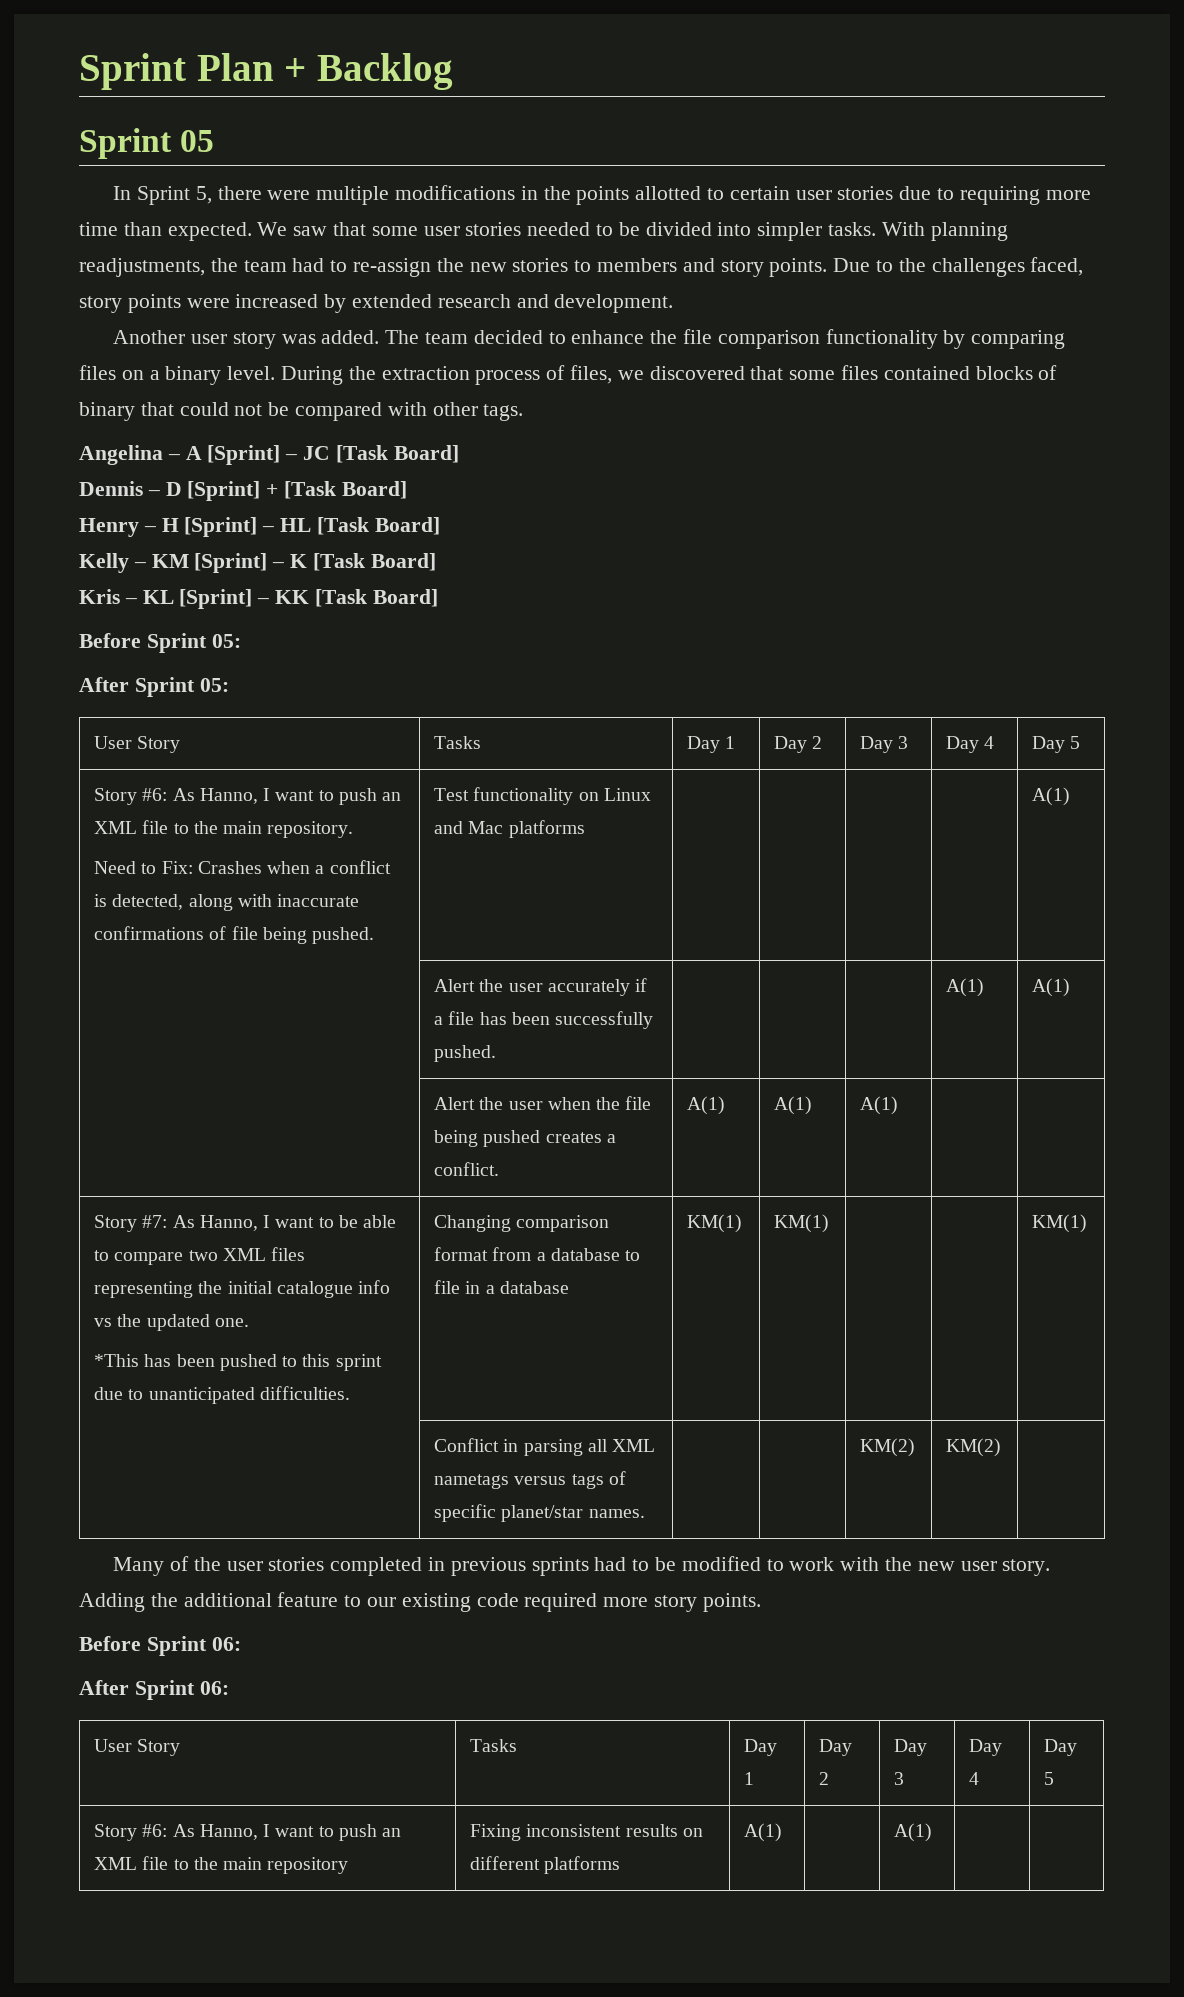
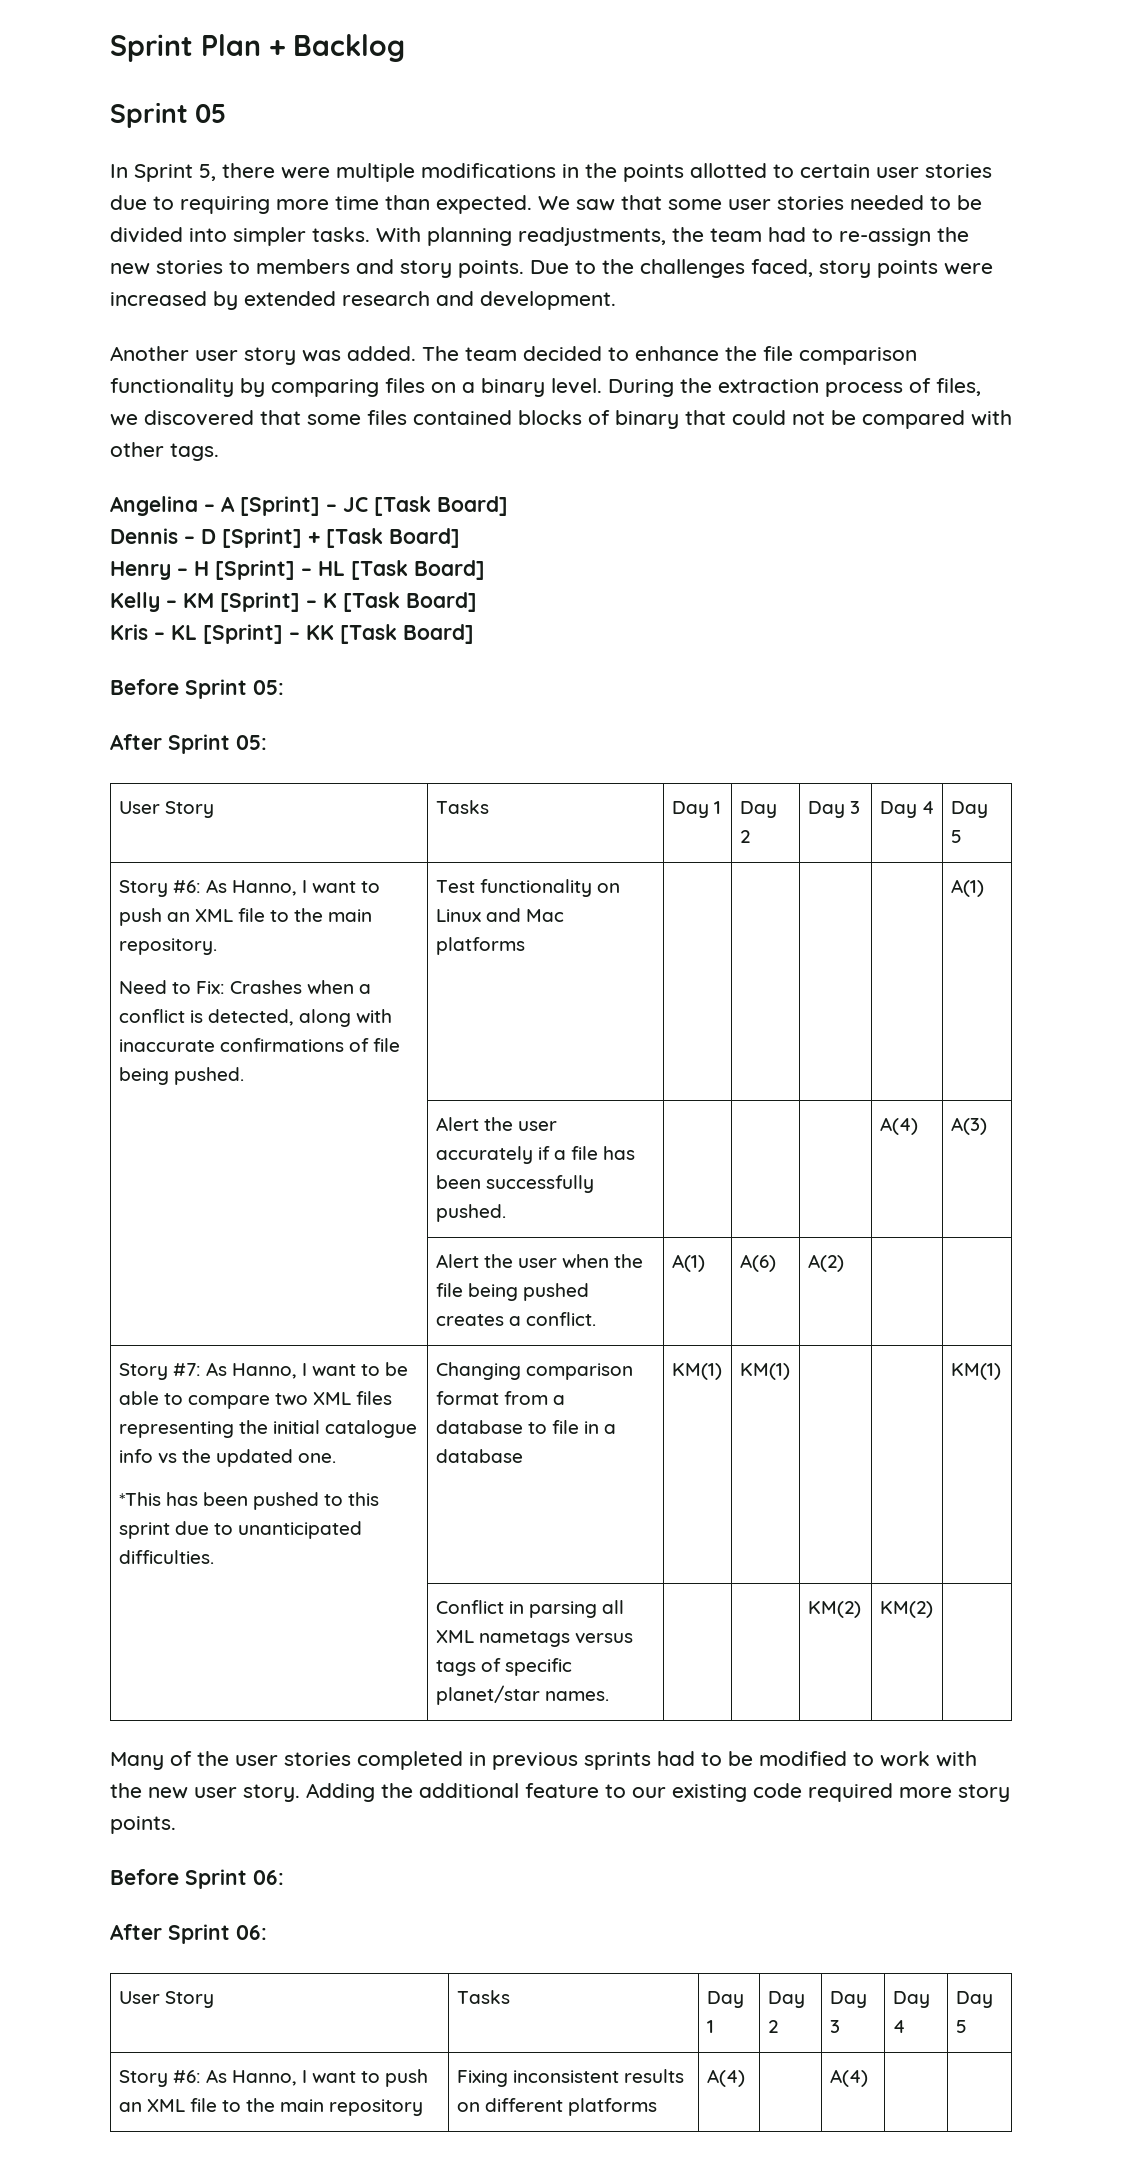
- | Alert the user accurately if a file has been successfully pushed. | | | | A(1) | A(1)
+ | Alert the user accurately if a file has been successfully pushed. | | | | A(4) | A(3)
- | Alert the user when the file being pushed creates a conflict. | A(1) | A(1) | A(1) | |
+ | Alert the user when the file being pushed creates a conflict. | A(1) | A(6) | A(2) | |
- Story #6: As Hanno, I want to push an XML file to the main repository | Fixing inconsistent results on different platforms | A(1) | | A(1) | |
+ Story #6: As Hanno, I want to push an XML file to the main repository | Fixing inconsistent results on different platforms | A(4) | | A(4) | |

